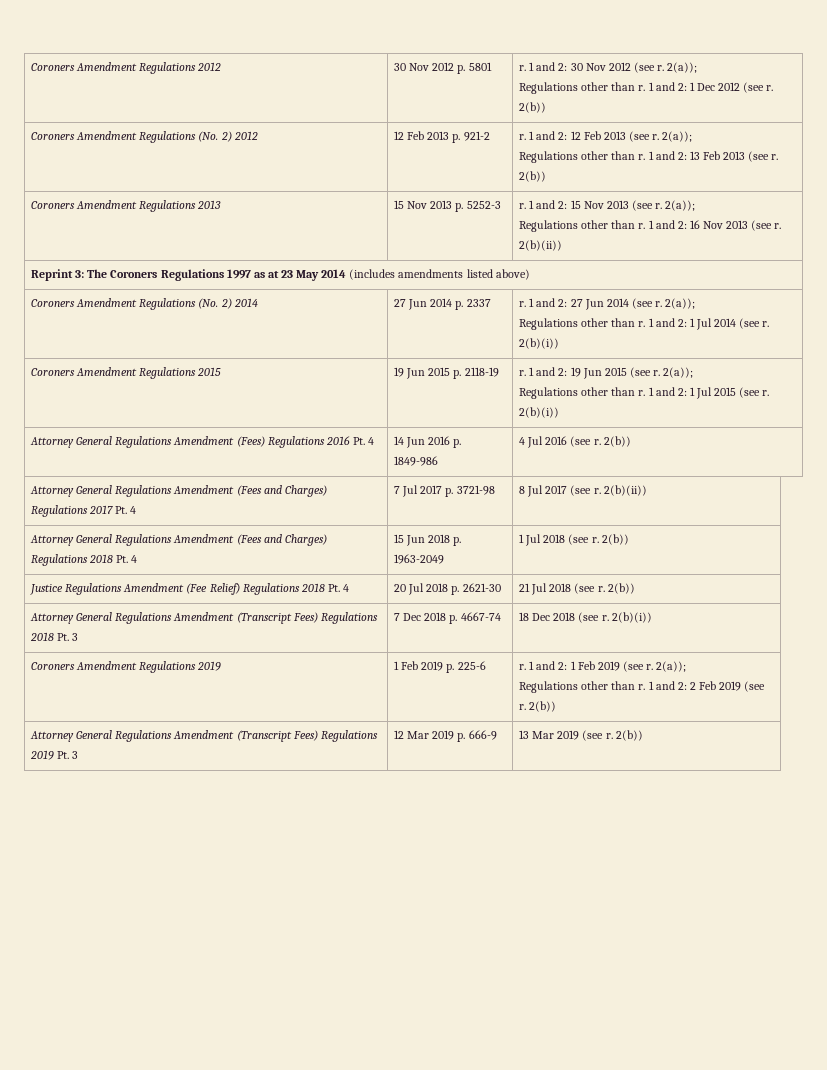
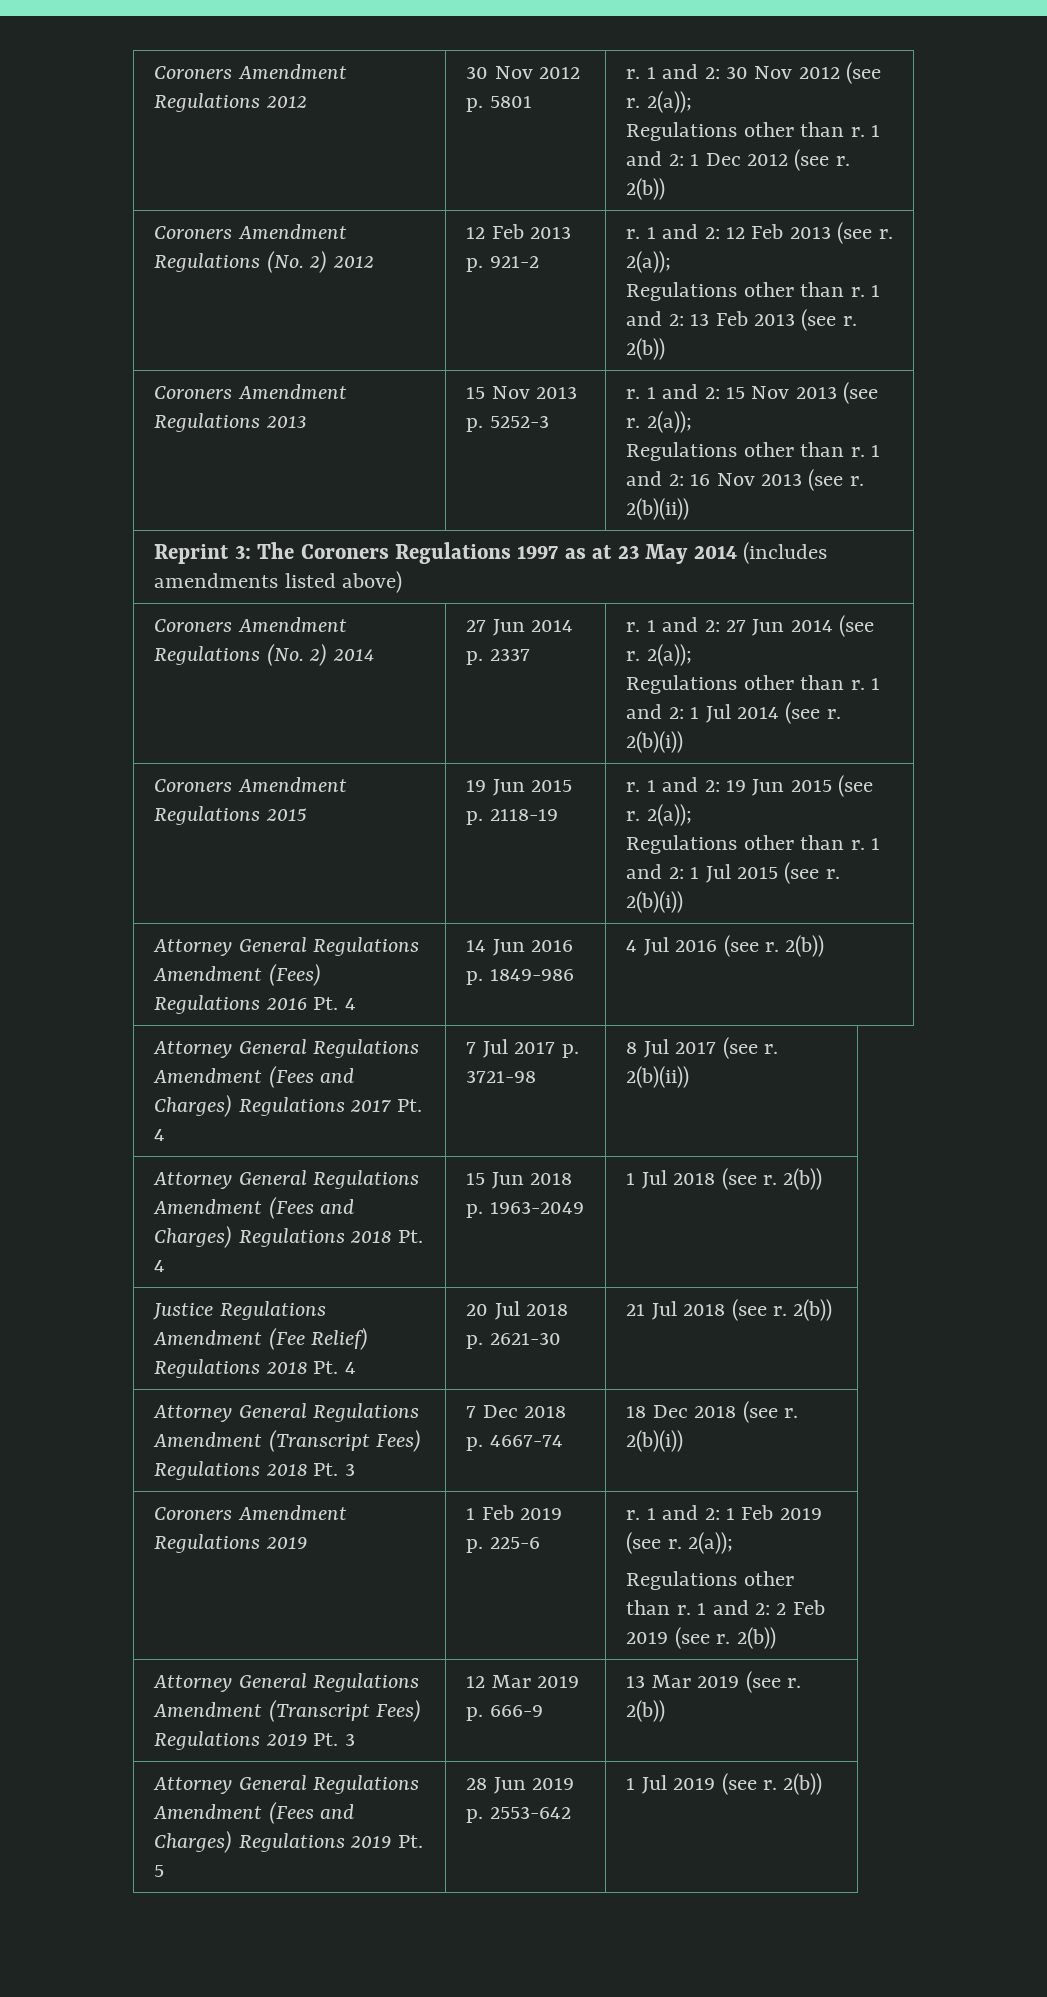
+ Attorney General Regulations Amendment (Fees and Charges) Regulations 2019 Pt. 5 | 28 Jun 2019 p. 2553-642 | 1 Jul 2019 (see r. 2(b))

